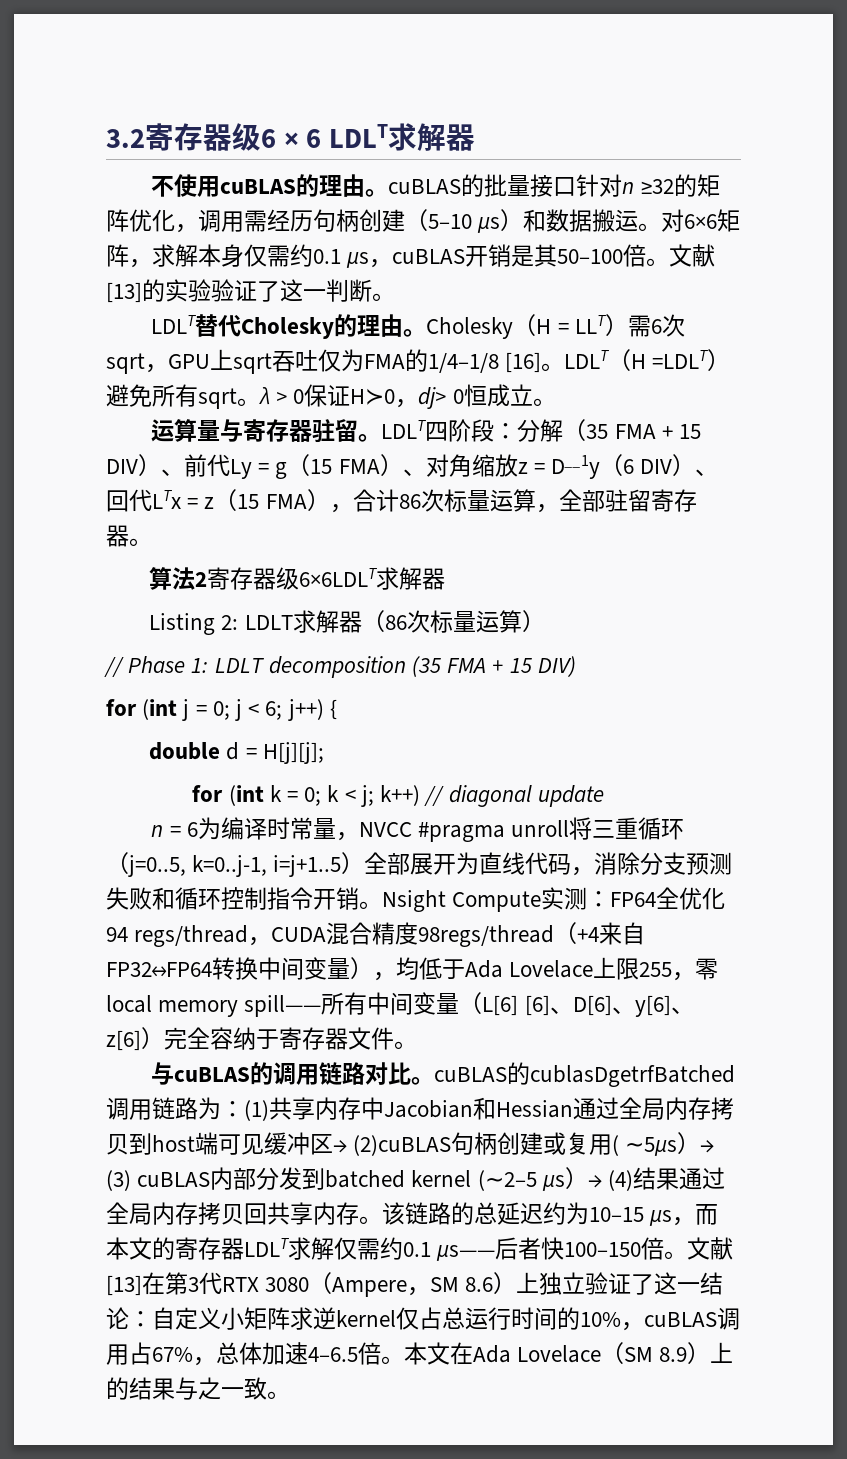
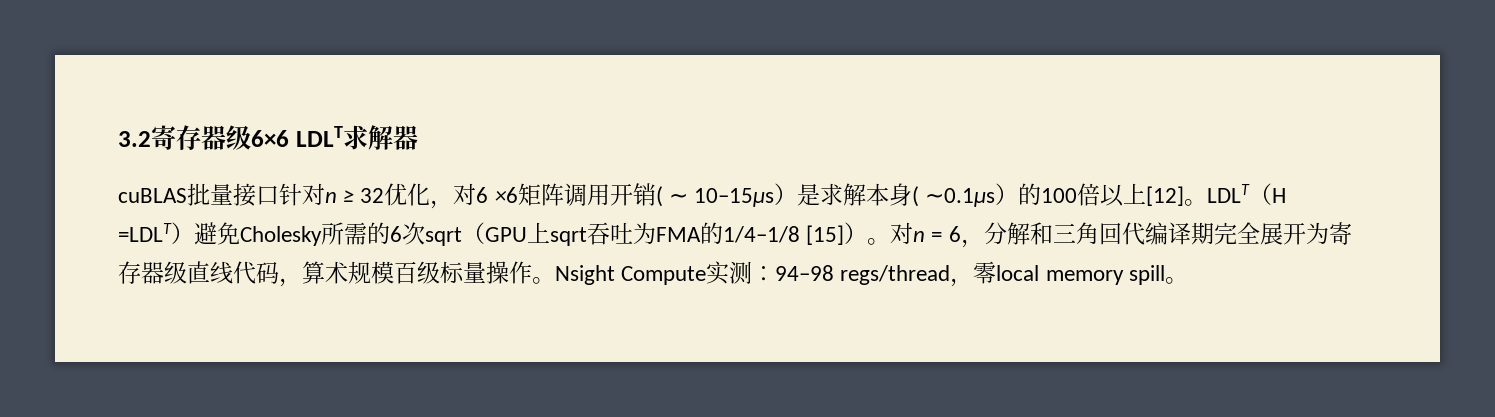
- 3.2寄存器级6 × 6 LDLT求解器
+ 3.2寄存器级6×6 LDLT求解器
- 不使用cuBLAS的理由。cuBLAS的批量接口针对n ≥32的矩阵优化，调用需经历句柄创建（5–10 μs）和数据搬运。对6×6矩阵，求解本身仅需约0.1 μs，cuBLAS开销是其50–100倍。文献[13]的实验验证了这一判断。
- LDLT替代Cholesky的理由。Cholesky（H = LLT）需6次sqrt，GPU上sqrt吞吐仅为FMA的1/4–1/8 [16]。
+ cuBLAS批量接口针对n ≥ 32优化，对6 ×6矩阵调用开销( ∼ 10–15µs）是求解本身( ∼0.1µs）的100倍以上[12]。
- LDLT（H =LDLT）避免所有sqrt。λ > 0保证H≻0，dj> 0恒成立。
- 运算量与寄存器驻留。LDLT四阶段：分解（35 FMA + 15 DIV）、前代Ly = g（15 FMA）、对角缩放z = D__1y（6 DIV）、回代LTx = z（15 FMA），合计86次标量运算，全部驻留寄存器。
- 算法2寄存器级6×6LDLT求解器
- Listing 2: LDLT求解器（86次标量运算）
- // Phase 1: LDLT decomposition (35 FMA + 15 DIV)
- for (int j = 0; j < 6; j++) {
- double d = H[j][j];
- for (int k = 0; k < j; k++) // diagonal update
- n = 6为编译时常量，NVCC #pragma unroll将三重循环（j=0..5, k=0..j-1, i=j+1..5）全部展开为直线代码，消除分支预测失败和循环控制指令开销。Nsight Compute实测：FP64全优化94 regs/thread，CUDA混合精度98regs/thread（+4来自FP32↔FP64转换中间变量），均低于Ada Lovelace上限255，零local memory spill——所有中间变量（L[6] [6]、D[6]、y[6]、z[6]）完全容纳于寄存器文件。
- 与cuBLAS的调用链路对比。cuBLAS的cublasDgetrfBatched调用链路为：(1)共享内存中Jacobian和Hessian通过全局内存拷贝到host端可见缓冲区→ (2)cuBLAS句柄创建或复用( ∼5μs）→ (3) cuBLAS内部分发到batched kernel (∼2–5 μs）→ (4)结果通过全局内存拷贝回共享内存。该链路的总延迟约为10–15 μs，而本文的寄存器LDLT求解仅需约0.1 μs——后者快100–150倍。文献[13]在第3代RTX 3080（Ampere，SM 8.6）上独立验证了这一结论：自定义小矩阵求逆kernel仅占总运行时间的10%，cuBLAS调用占67%，总体加速4–6.5倍。本文在Ada Lovelace（SM 8.9）上的结果与之一致。
+ LDLT（H =LDLT）避免Cholesky所需的6次sqrt（GPU上sqrt吞吐为FMA的1/4–1/8 [15]）。对n = 6，分解和三角回代编译期完全展开为寄存器级直线代码，算术规模百级标量操作。Nsight Compute实测：94–98 regs/thread，零local memory spill。

